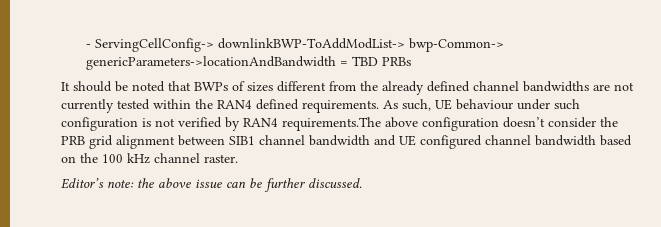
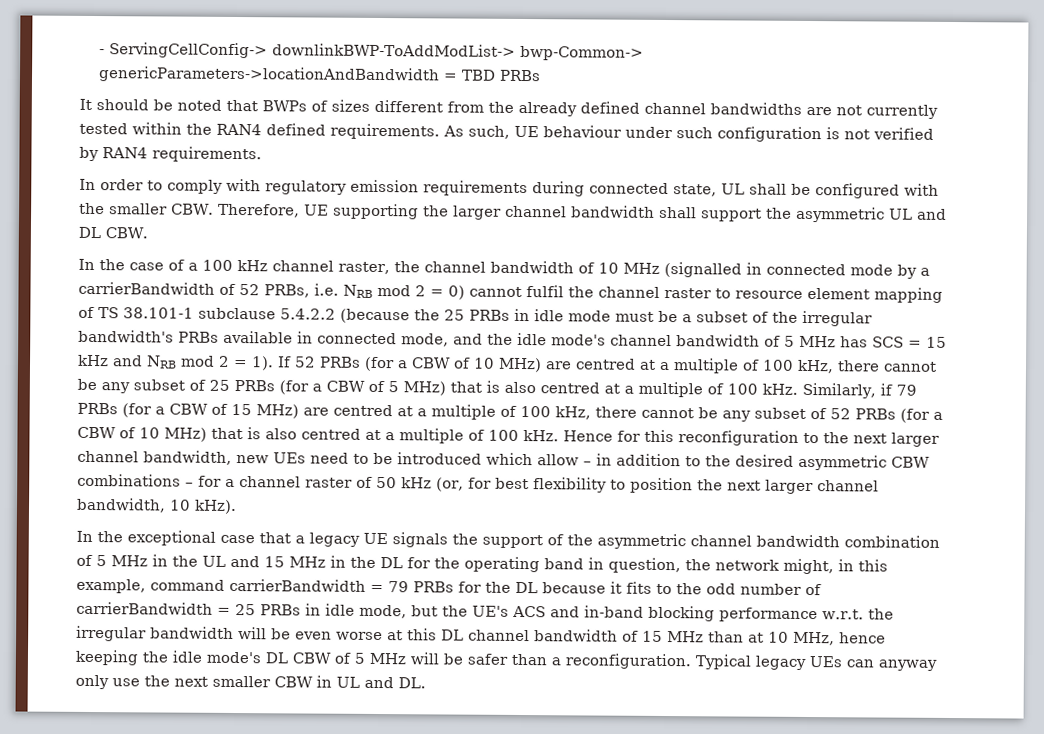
- As such, UE behaviour under such configuration is not verified by RAN4 requirements.The above configuration doesn’t consider the PRB grid alignment between SIB1 channel bandwidth and UE configured channel bandwidth based on the 100 kHz channel raster.
- Editor’s note: the above issue can be further discussed.
+ As such, UE behaviour under such configuration is not verified by RAN4 requirements.
+ In order to comply with regulatory emission requirements during connected state, UL shall be configured with the smaller CBW. Therefore, UE supporting the larger channel bandwidth shall support the asymmetric UL and DL CBW.
+ In the case of a 100 kHz channel raster, the channel bandwidth of 10 MHz (signalled in connected mode by a carrierBandwidth of 52 PRBs, i.e. NRB mod 2 = 0) cannot fulfil the channel raster to resource element mapping of TS 38.101-1 subclause 5.4.2.2 (because the 25 PRBs in idle mode must be a subset of the irregular bandwidth's PRBs available in connected mode, and the idle mode's channel bandwidth of 5 MHz has SCS = 15 kHz and NRB mod 2 = 1). If 52 PRBs (for a CBW of 10 MHz) are centred at a multiple of 100 kHz, there cannot be any subset of 25 PRBs (for a CBW of 5 MHz) that is also centred at a multiple of 100 kHz. Similarly, if 79 PRBs (for a CBW of 15 MHz) are centred at a multiple of 100 kHz, there cannot be any subset of 52 PRBs (for a CBW of 10 MHz) that is also centred at a multiple of 100 kHz. Hence for this reconfiguration to the next larger channel bandwidth, new UEs need to be introduced which allow – in addition to the desired asymmetric CBW combinations – for a channel raster of 50 kHz (or, for best flexibility to position the next larger channel bandwidth, 10 kHz).
+ In the exceptional case that a legacy UE signals the support of the asymmetric channel bandwidth combination of 5 MHz in the UL and 15 MHz in the DL for the operating band in question, the network might, in this example, command carrierBandwidth = 79 PRBs for the DL because it fits to the odd number of carrierBandwidth = 25 PRBs in idle mode, but the UE's ACS and in-band blocking performance w.r.t. the irregular bandwidth will be even worse at this DL channel bandwidth of 15 MHz than at 10 MHz, hence keeping the idle mode's DL CBW of 5 MHz will be safer than a reconfiguration. Typical legacy UEs can anyway only use the next smaller CBW in UL and DL.

